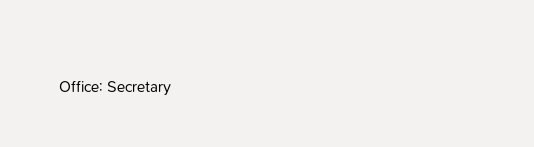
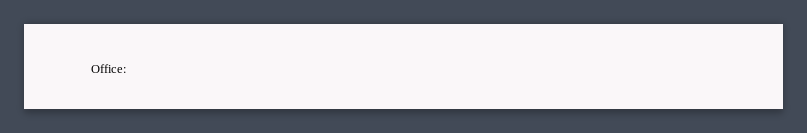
- Office: Secretary
+ Office:

